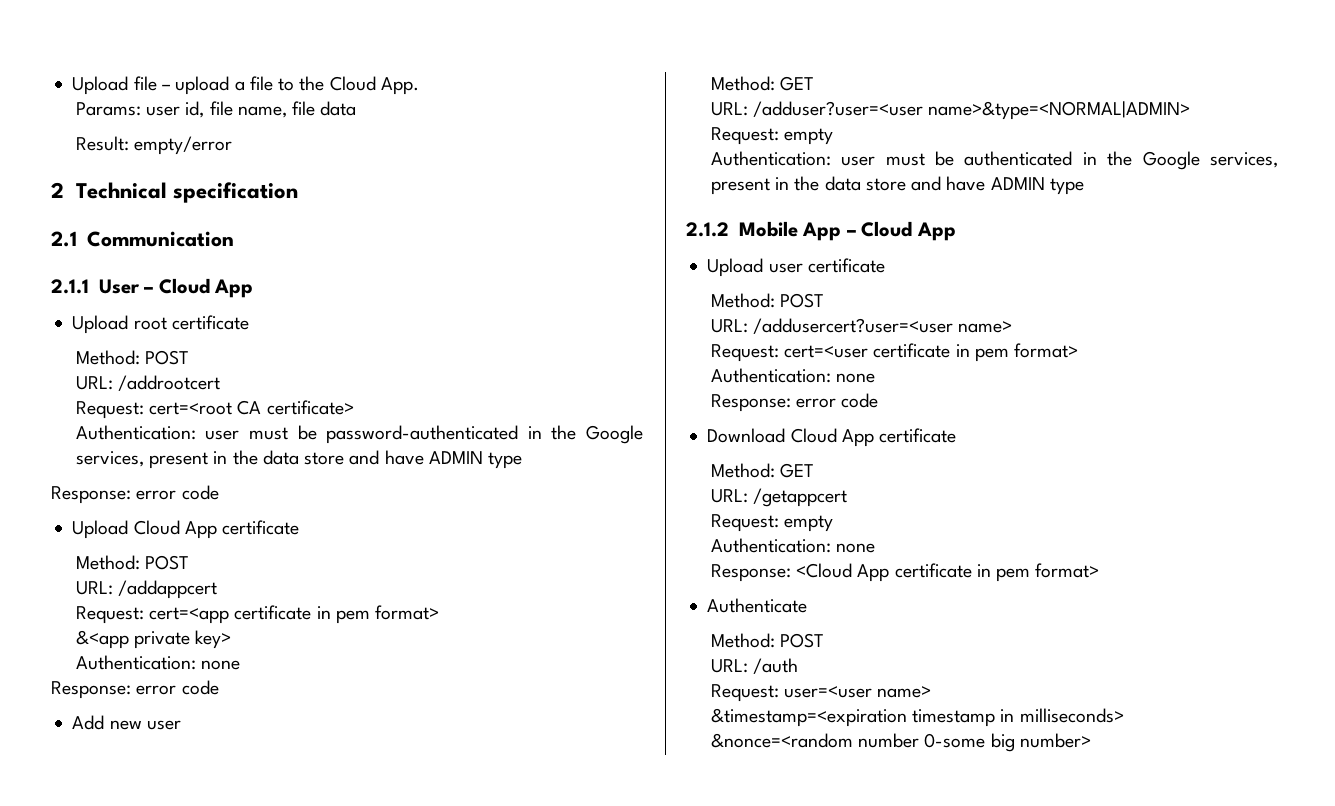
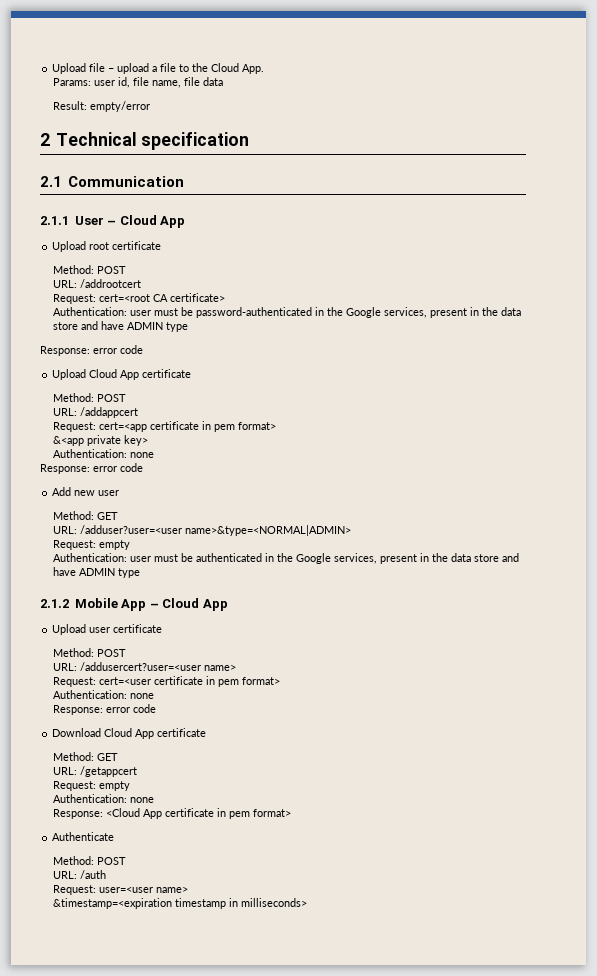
- &nonce=<random number 0-some big number>

